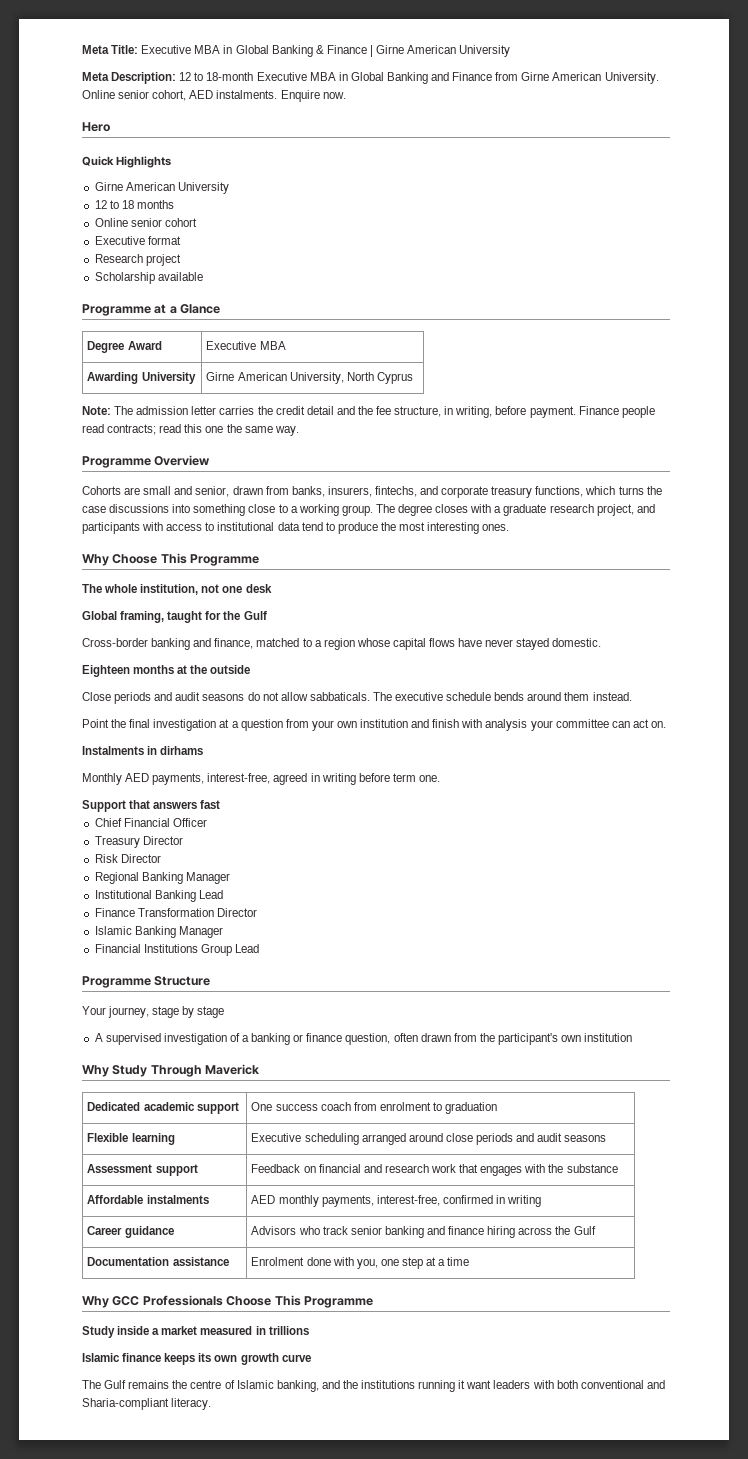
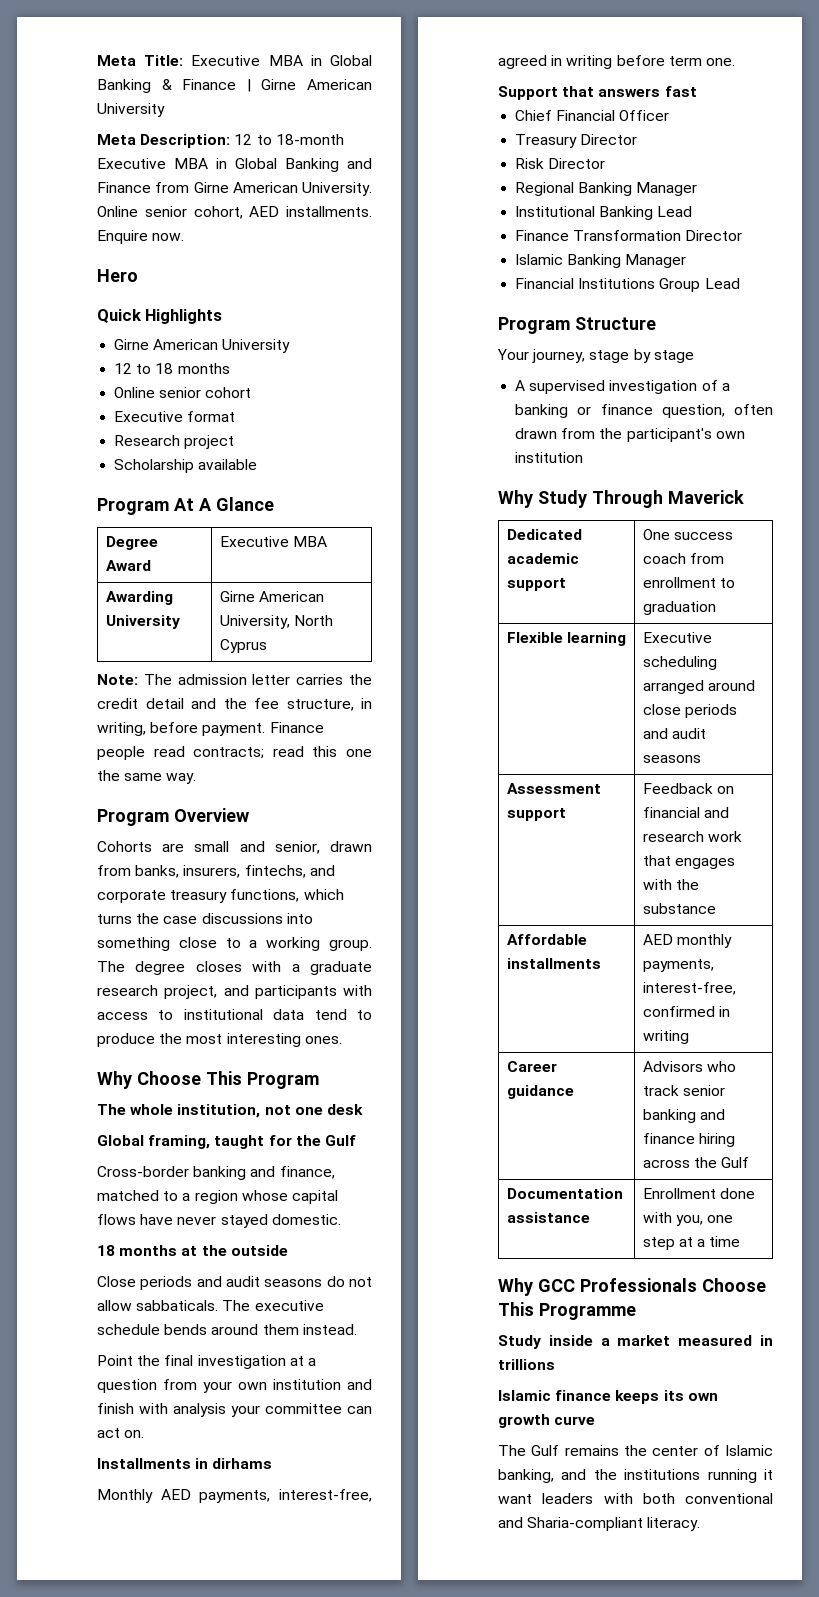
- Online senior cohort, AED instalments.
+ Online senior cohort, AED installments.
- Programme at a Glance
+ Program At A Glance
- Programme Overview
+ Program Overview
- Why Choose This Programme
+ Why Choose This Program
- Eighteen months at the outside
+ 18 months at the outside
- Instalments in dirhams
+ Installments in dirhams
- Programme Structure
+ Program Structure
- Dedicated academic support | One success coach from enrolment to graduation
+ Dedicated academic support | One success coach from enrollment to graduation
- Affordable instalments | AED monthly payments, interest-free, confirmed in writing
+ Affordable installments | AED monthly payments, interest-free, confirmed in writing
- Documentation assistance | Enrolment done with you, one step at a time
+ Documentation assistance | Enrollment done with you, one step at a time
- The Gulf remains the centre of Islamic banking, and the institutions running it want leaders with both conventional and Sharia-compliant literacy.
+ The Gulf remains the center of Islamic banking, and the institutions running it want leaders with both conventional and Sharia-compliant literacy.

